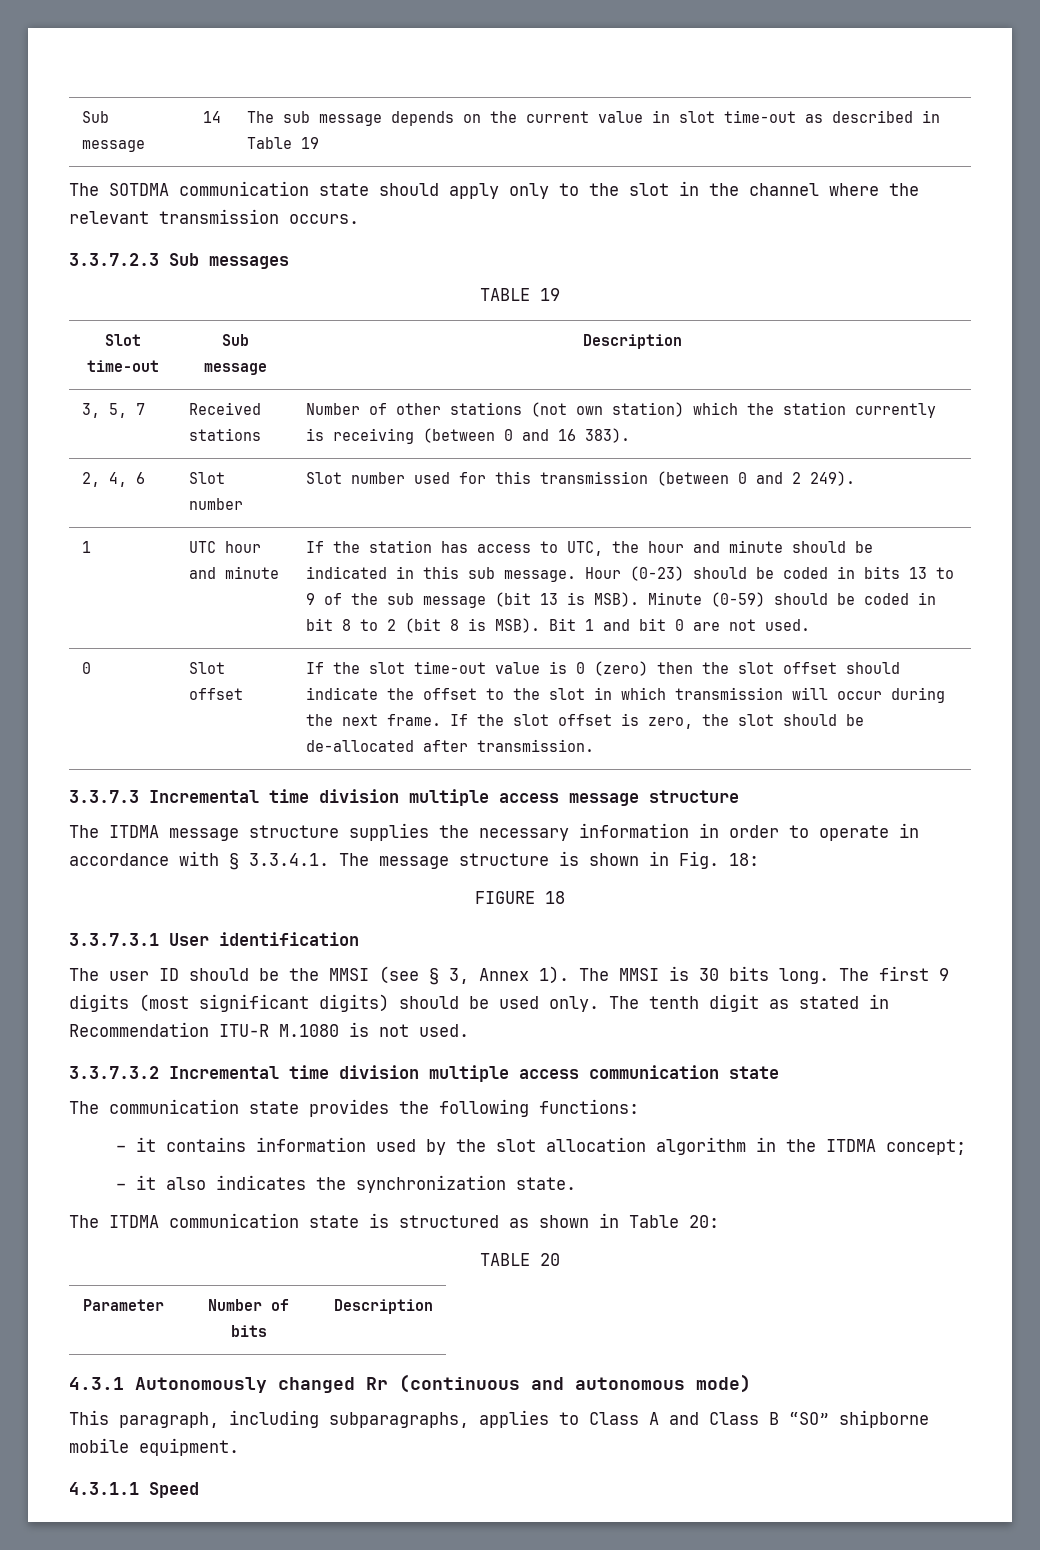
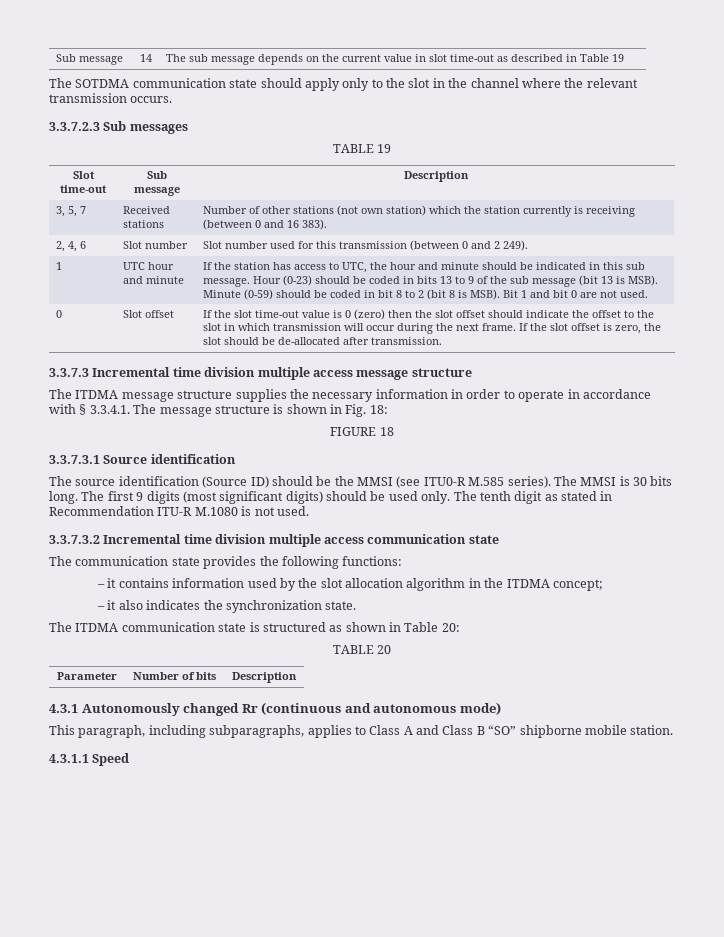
- 3.3.7.3.1 User identification
+ 3.3.7.3.1 Source identification
- The user ID should be the MMSI (see § 3, Annex 1).
+ The source identification (Source ID) should be the MMSI (see ITU0-R M.585 series).
- This paragraph, including subparagraphs, applies to Class A and Class B “SO” shipborne mobile equipment.
+ This paragraph, including subparagraphs, applies to Class A and Class B “SO” shipborne mobile station.

